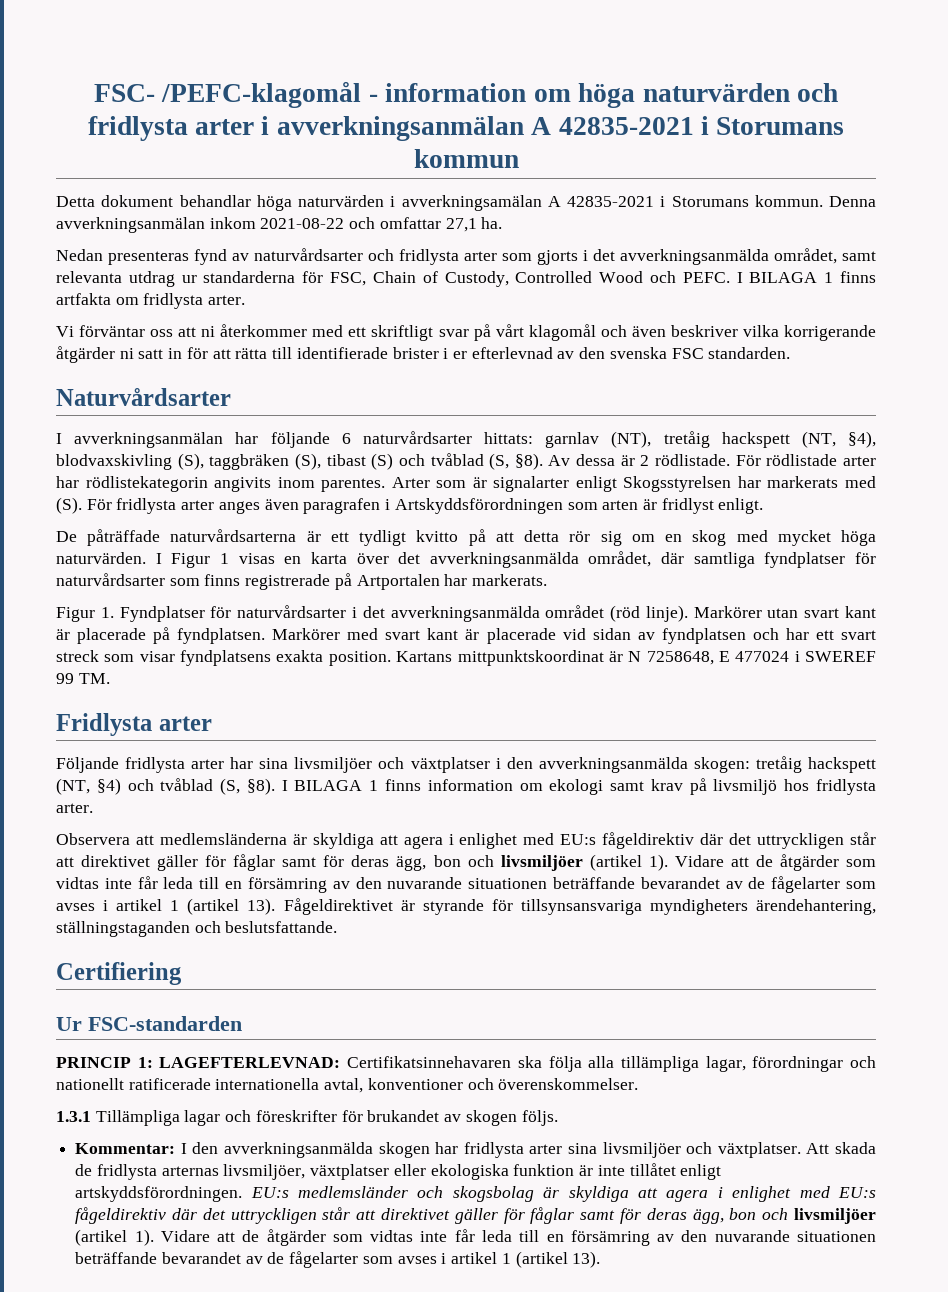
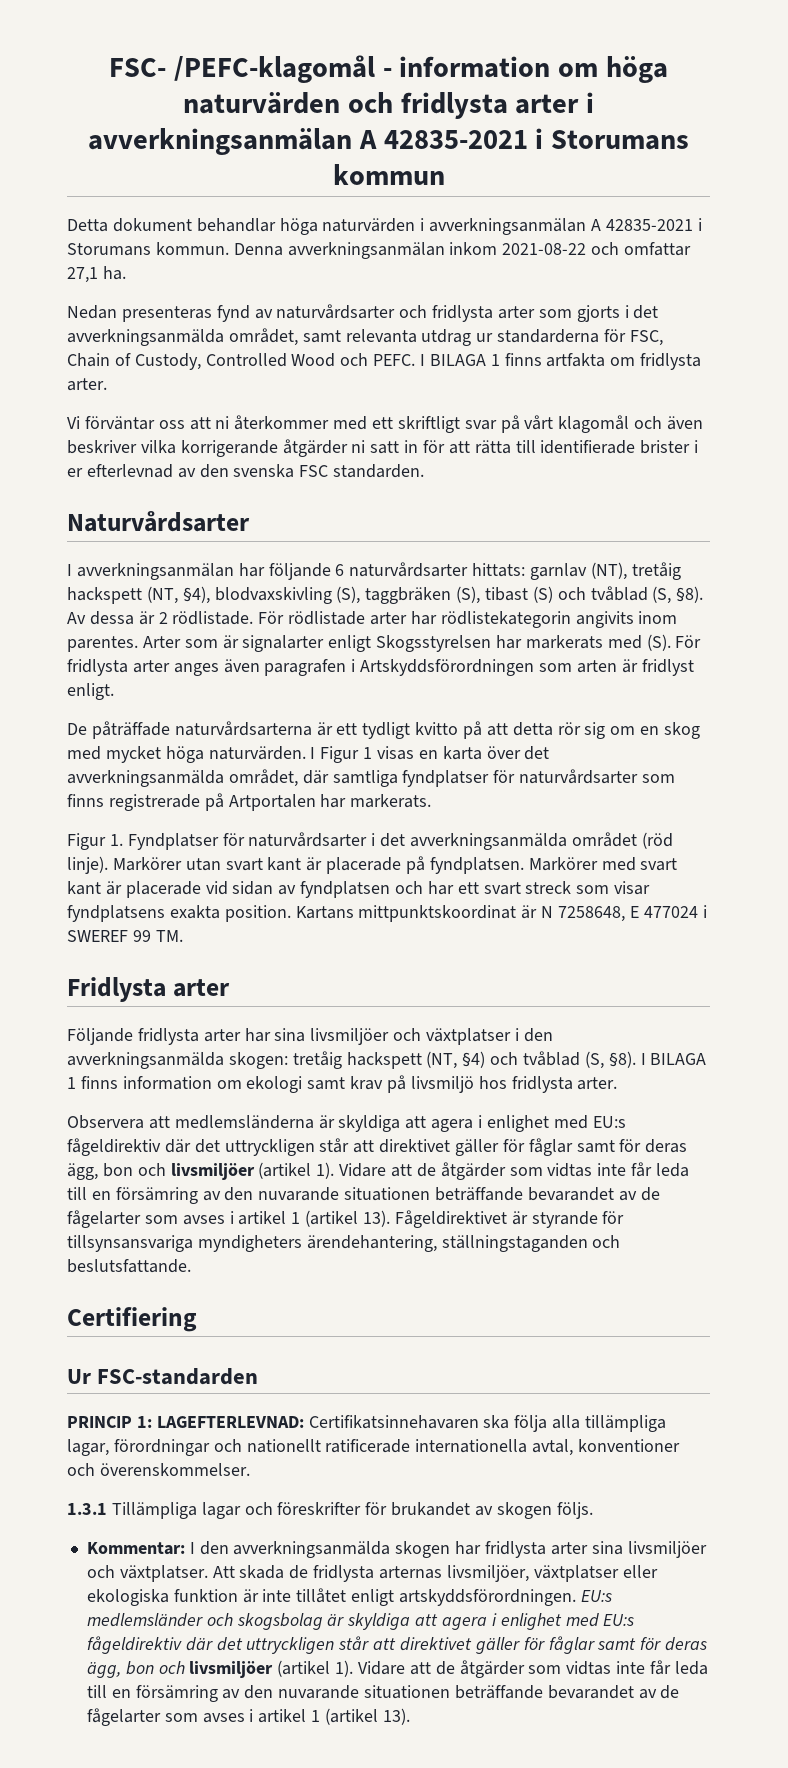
- Detta dokument behandlar höga naturvärden i avverkningsamälan A 42835-2021 i Storumans kommun.
+ Detta dokument behandlar höga naturvärden i avverkningsanmälan A 42835-2021 i Storumans kommun.

